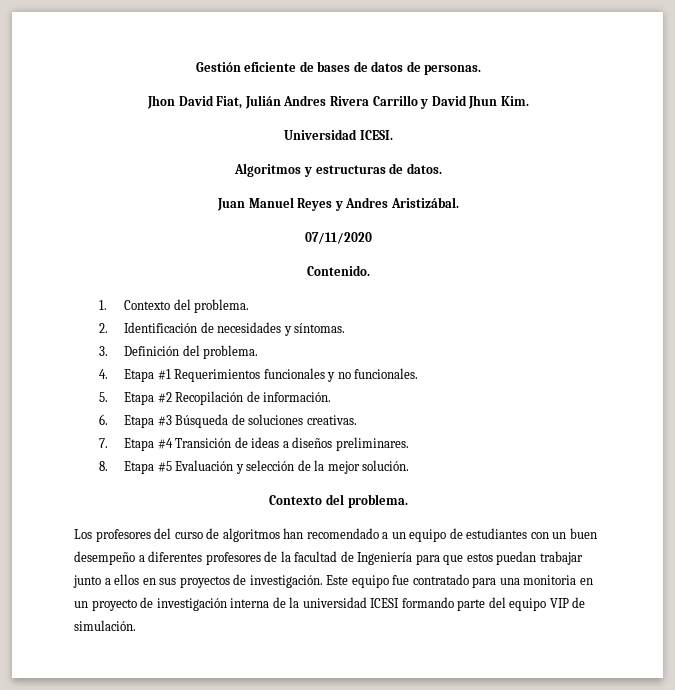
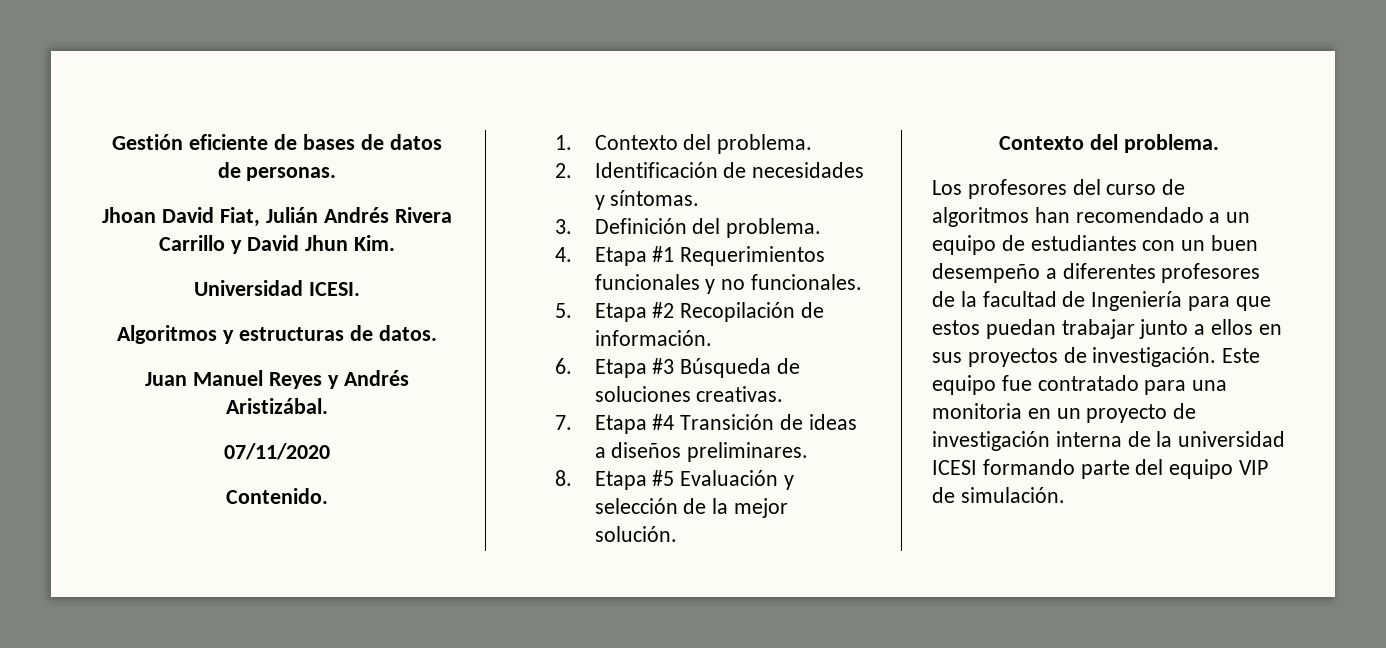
- Jhon David Fiat, Julián Andres Rivera Carrillo y David Jhun Kim.
+ Jhoan David Fiat, Julián Andrés Rivera Carrillo y David Jhun Kim.
- Juan Manuel Reyes y Andres Aristizábal.
+ Juan Manuel Reyes y Andrés Aristizábal.

